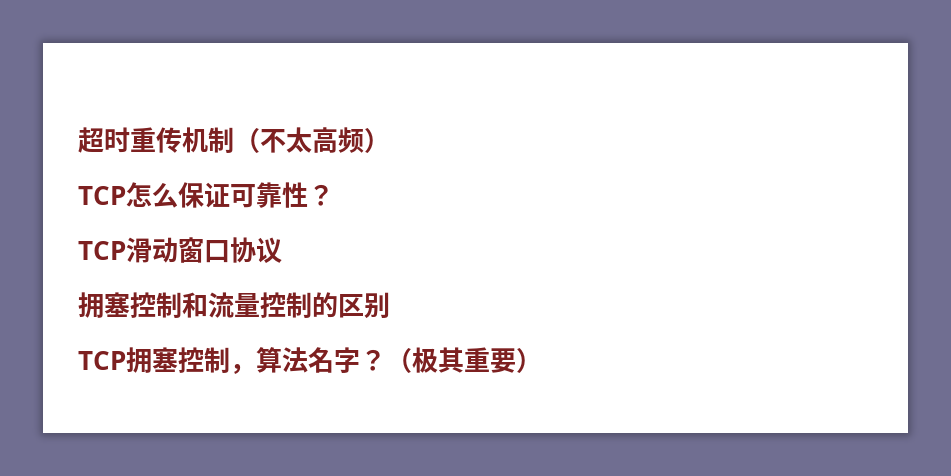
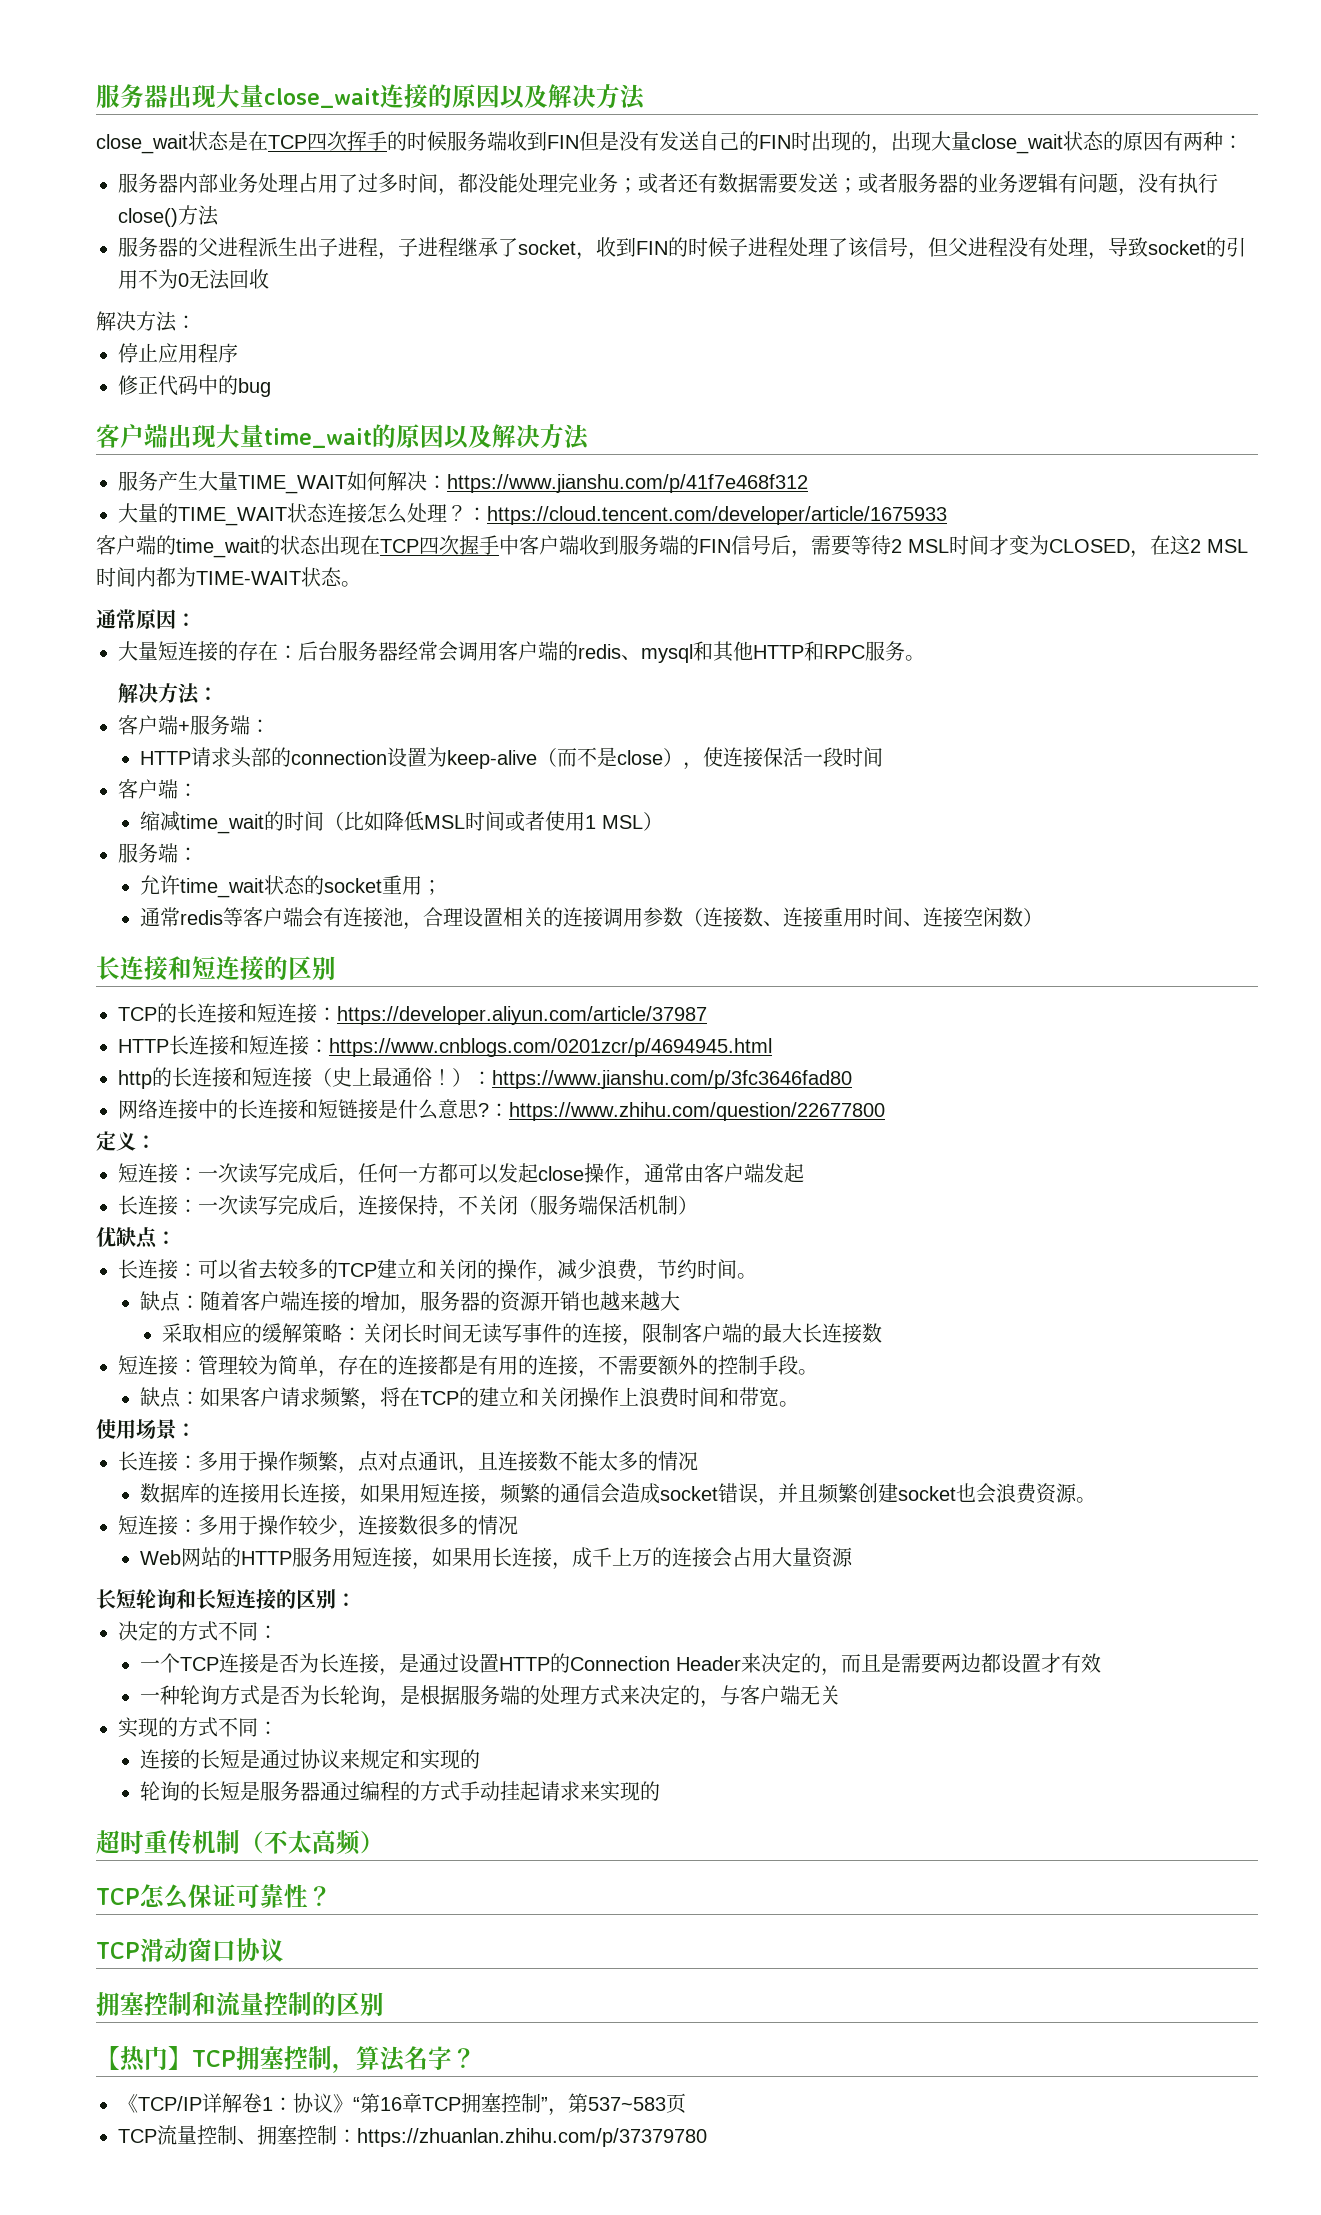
+ 服务器出现大量close_wait连接的原因以及解决方法
+ close_wait状态是在TCP四次挥手的时候服务端收到FIN但是没有发送自己的FIN时出现的，出现大量close_wait状态的原因有两种：
+ 服务器内部业务处理占用了过多时间，都没能处理完业务；或者还有数据需要发送；或者服务器的业务逻辑有问题，没有执行close()方法
+ 服务器的父进程派生出子进程，子进程继承了socket，收到FIN的时候子进程处理了该信号，但父进程没有处理，导致socket的引用不为0无法回收
+ 解决方法：
+ 停止应用程序
+ 修正代码中的bug
+ 客户端出现大量time_wait的原因以及解决方法
+ 服务产生大量TIME_WAIT如何解决：https://www.jianshu.com/p/41f7e468f312
+ 大量的TIME_WAIT状态连接怎么处理？：https://cloud.tencent.com/developer/article/1675933
+ 客户端的time_wait的状态出现在TCP四次握手中客户端收到服务端的FIN信号后，需要等待2 MSL时间才变为CLOSED，在这2 MSL时间内都为TIME-WAIT状态。
+ 通常原因：
+ 大量短连接的存在：后台服务器经常会调用客户端的redis、mysql和其他HTTP和RPC服务。
+ 解决方法：
+ 客户端+服务端：
+ HTTP请求头部的connection设置为keep-alive（而不是close），使连接保活一段时间
+ 客户端：
+ 缩减time_wait的时间（比如降低MSL时间或者使用1 MSL）
+ 服务端：
+ 允许time_wait状态的socket重用；
+ 通常redis等客户端会有连接池，合理设置相关的连接调用参数（连接数、连接重用时间、连接空闲数）
+ 长连接和短连接的区别
+ TCP的长连接和短连接：https://developer.aliyun.com/article/37987
+ HTTP长连接和短连接：https://www.cnblogs.com/0201zcr/p/4694945.html
+ http的长连接和短连接（史上最通俗！）：https://www.jianshu.com/p/3fc3646fad80
+ 网络连接中的长连接和短链接是什么意思?：https://www.zhihu.com/question/22677800
+ 定义：
+ 短连接：一次读写完成后，任何一方都可以发起close操作，通常由客户端发起
+ 长连接：一次读写完成后，连接保持，不关闭（服务端保活机制）
+ 优缺点：
+ 长连接：可以省去较多的TCP建立和关闭的操作，减少浪费，节约时间。
+ 缺点：随着客户端连接的增加，服务器的资源开销也越来越大
+ 采取相应的缓解策略：关闭长时间无读写事件的连接，限制客户端的最大长连接数
+ 短连接：管理较为简单，存在的连接都是有用的连接，不需要额外的控制手段。
+ 缺点：如果客户请求频繁，将在TCP的建立和关闭操作上浪费时间和带宽。
+ 使用场景：
+ 长连接：多用于操作频繁，点对点通讯，且连接数不能太多的情况
+ 数据库的连接用长连接，如果用短连接，频繁的通信会造成socket错误，并且频繁创建socket也会浪费资源。
+ 短连接：多用于操作较少，连接数很多的情况
+ Web网站的HTTP服务用短连接，如果用长连接，成千上万的连接会占用大量资源
+ 长短轮询和长短连接的区别：
+ 决定的方式不同：
+ 一个TCP连接是否为长连接，是通过设置HTTP的Connection Header来决定的，而且是需要两边都设置才有效
+ 一种轮询方式是否为长轮询，是根据服务端的处理方式来决定的，与客户端无关
+ 实现的方式不同：
+ 连接的长短是通过协议来规定和实现的
+ 轮询的长短是服务器通过编程的方式手动挂起请求来实现的
- TCP拥塞控制，算法名字？（极其重要）
+ 【热门】TCP拥塞控制，算法名字？
+ 《TCP/IP详解卷1：协议》“第16章TCP拥塞控制”，第537~583页
+ TCP流量控制、拥塞控制：https://zhuanlan.zhihu.com/p/37379780

